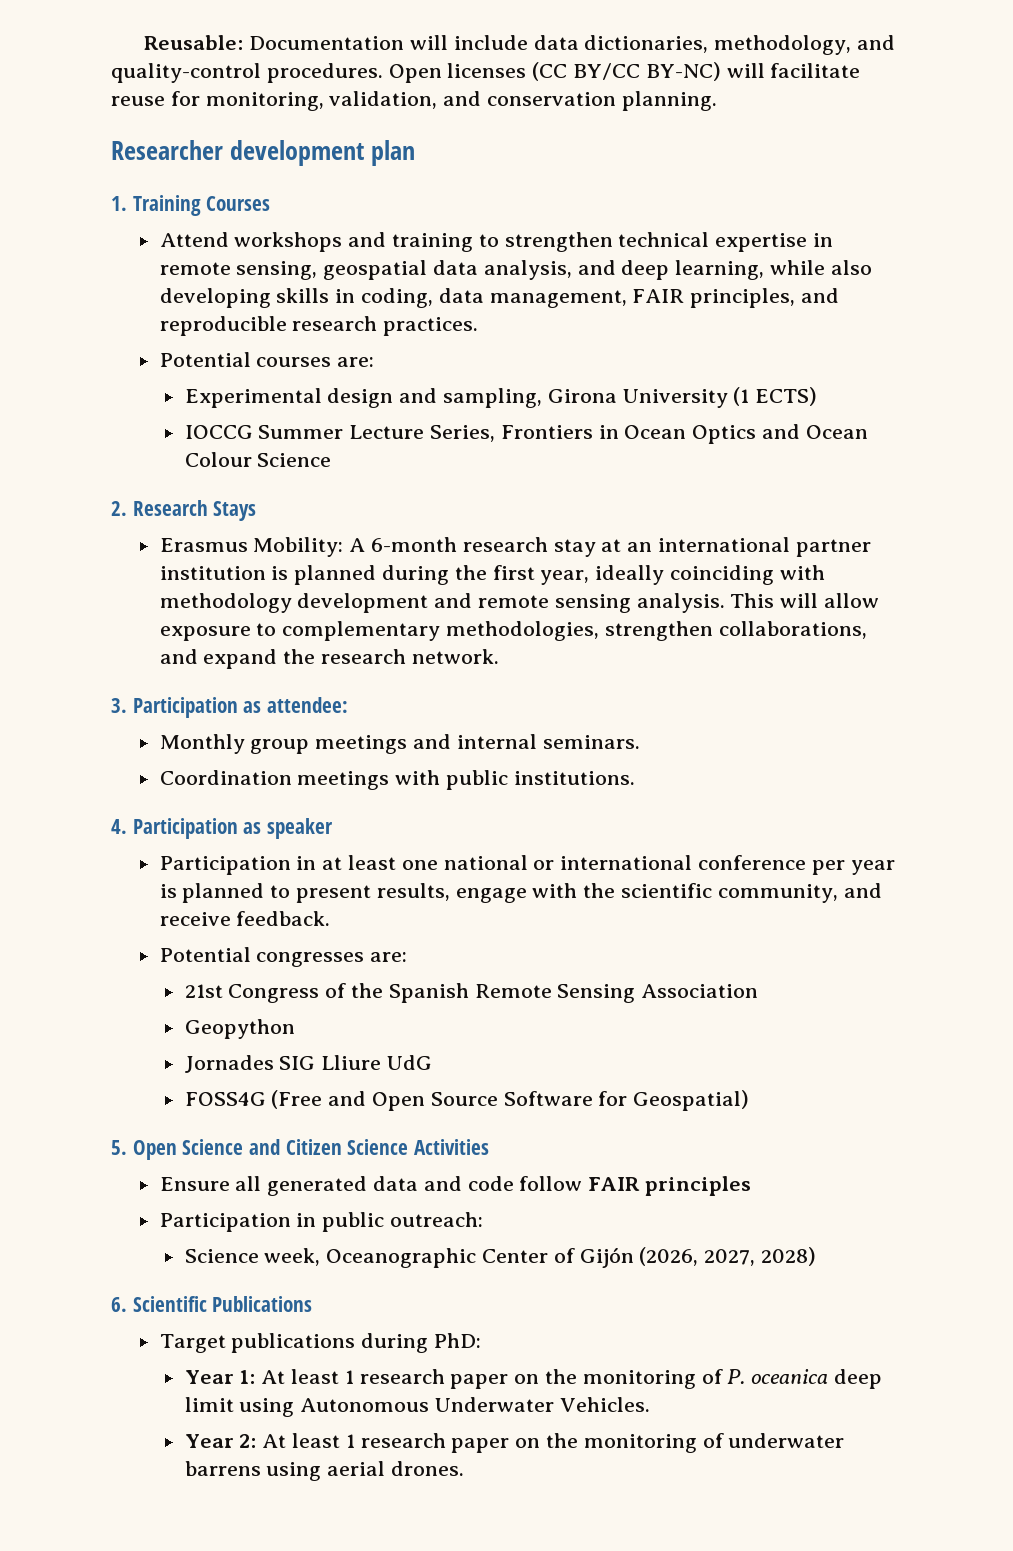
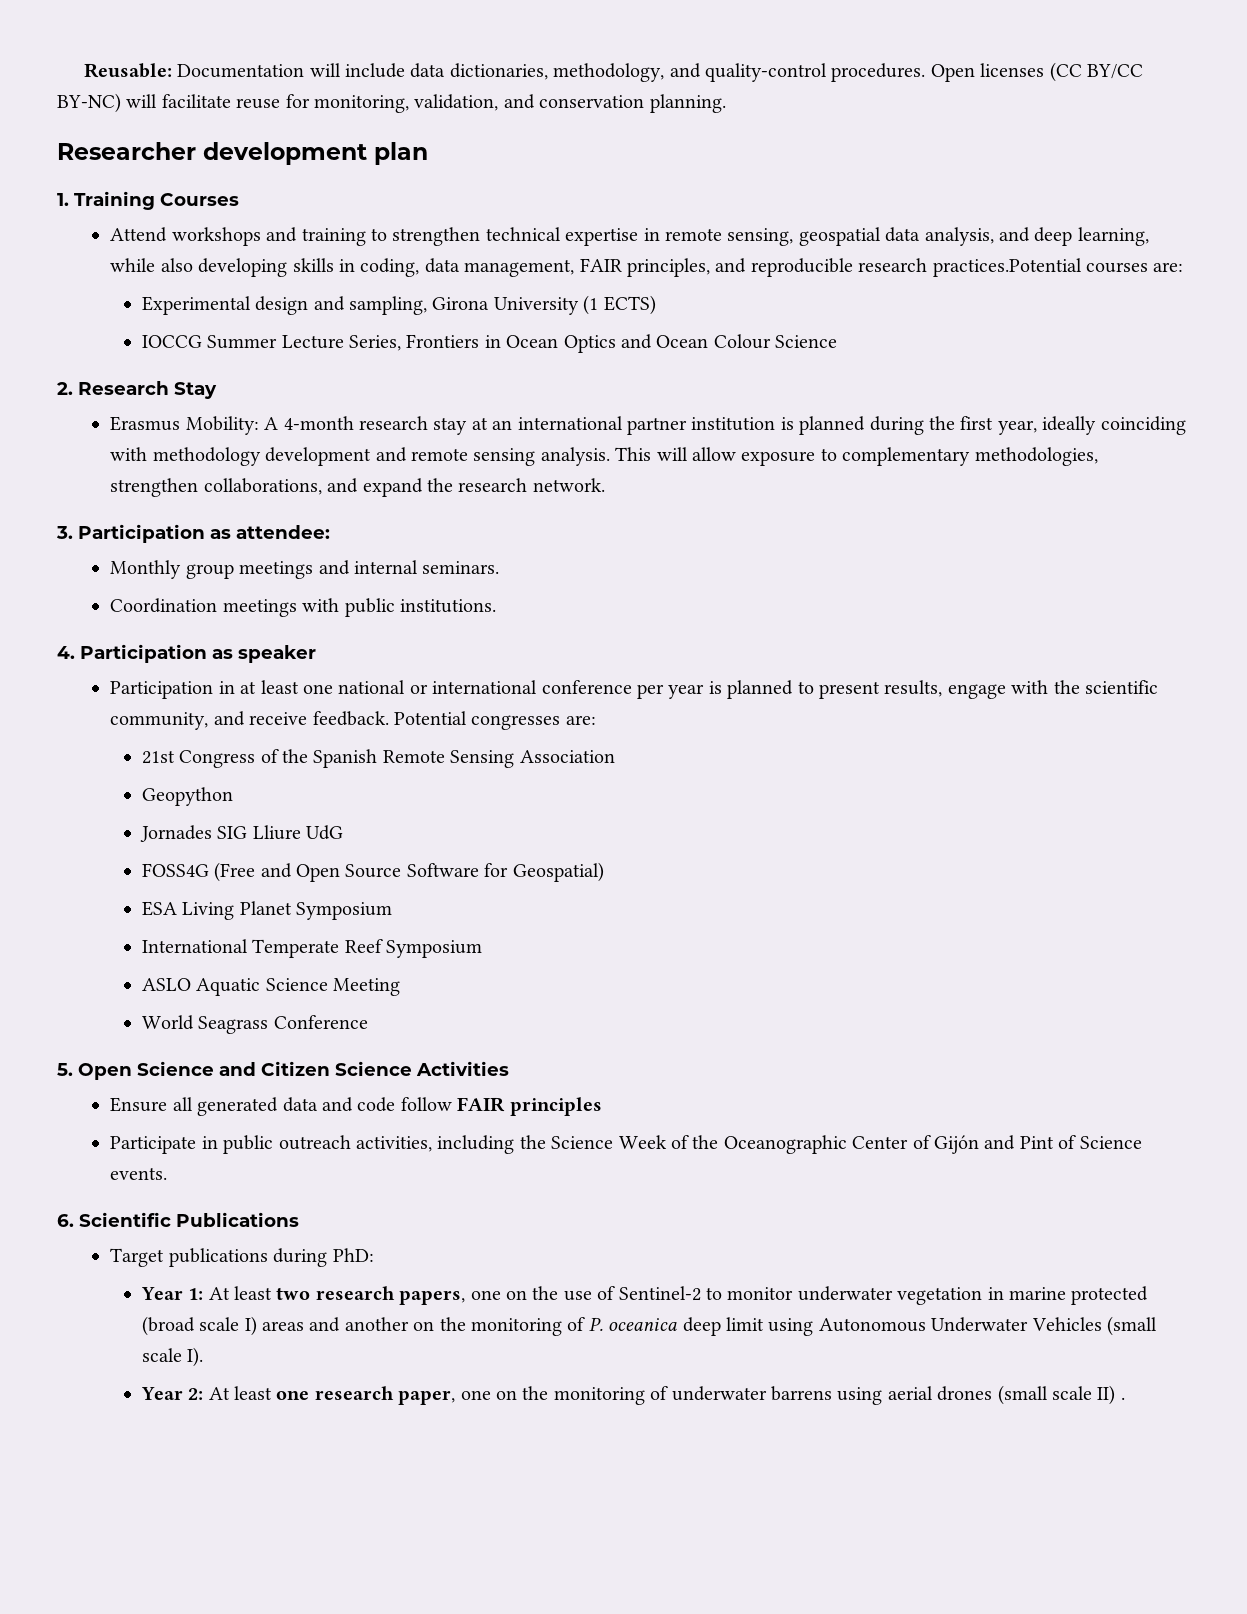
- Attend workshops and training to strengthen technical expertise in remote sensing, geospatial data analysis, and deep learning, while also developing skills in coding, data management, FAIR principles, and reproducible research practices.
- Potential courses are:
+ Attend workshops and training to strengthen technical expertise in remote sensing, geospatial data analysis, and deep learning, while also developing skills in coding, data management, FAIR principles, and reproducible research practices.Potential courses are:
- 2. Research Stays
+ 2. Research Stay
- Erasmus Mobility: A 6-month research stay at an international partner institution is planned during the first year, ideally coinciding with methodology development and remote sensing analysis.
+ Erasmus Mobility: A 4-month research stay at an international partner institution is planned during the first year, ideally coinciding with methodology development and remote sensing analysis.
- Participation in at least one national or international conference per year is planned to present results, engage with the scientific community, and receive feedback.
- Potential congresses are:
+ Participation in at least one national or international conference per year is planned to present results, engage with the scientific community, and receive feedback. Potential congresses are:
+ ESA Living Planet Symposium
+ International Temperate Reef Symposium
+ ASLO Aquatic Science Meeting
+ World Seagrass Conference
- Participation in public outreach:
- Science week, Oceanographic Center of Gijón (2026, 2027, 2028)
+ Participate in public outreach activities, including the Science Week of the Oceanographic Center of Gijón and Pint of Science events.
- Year 1: At least 1 research paper on the monitoring of P. oceanica deep limit using Autonomous Underwater Vehicles.
+ Year 1: At least two research papers, one on the use of Sentinel-2 to monitor underwater vegetation in marine protected (broad scale I) areas and another on the monitoring of P. oceanica deep limit using Autonomous Underwater Vehicles (small scale I).
- Year 2: At least 1 research paper on the monitoring of underwater barrens using aerial drones.
+ Year 2: At least one research paper, one on the monitoring of underwater barrens using aerial drones (small scale II) .

